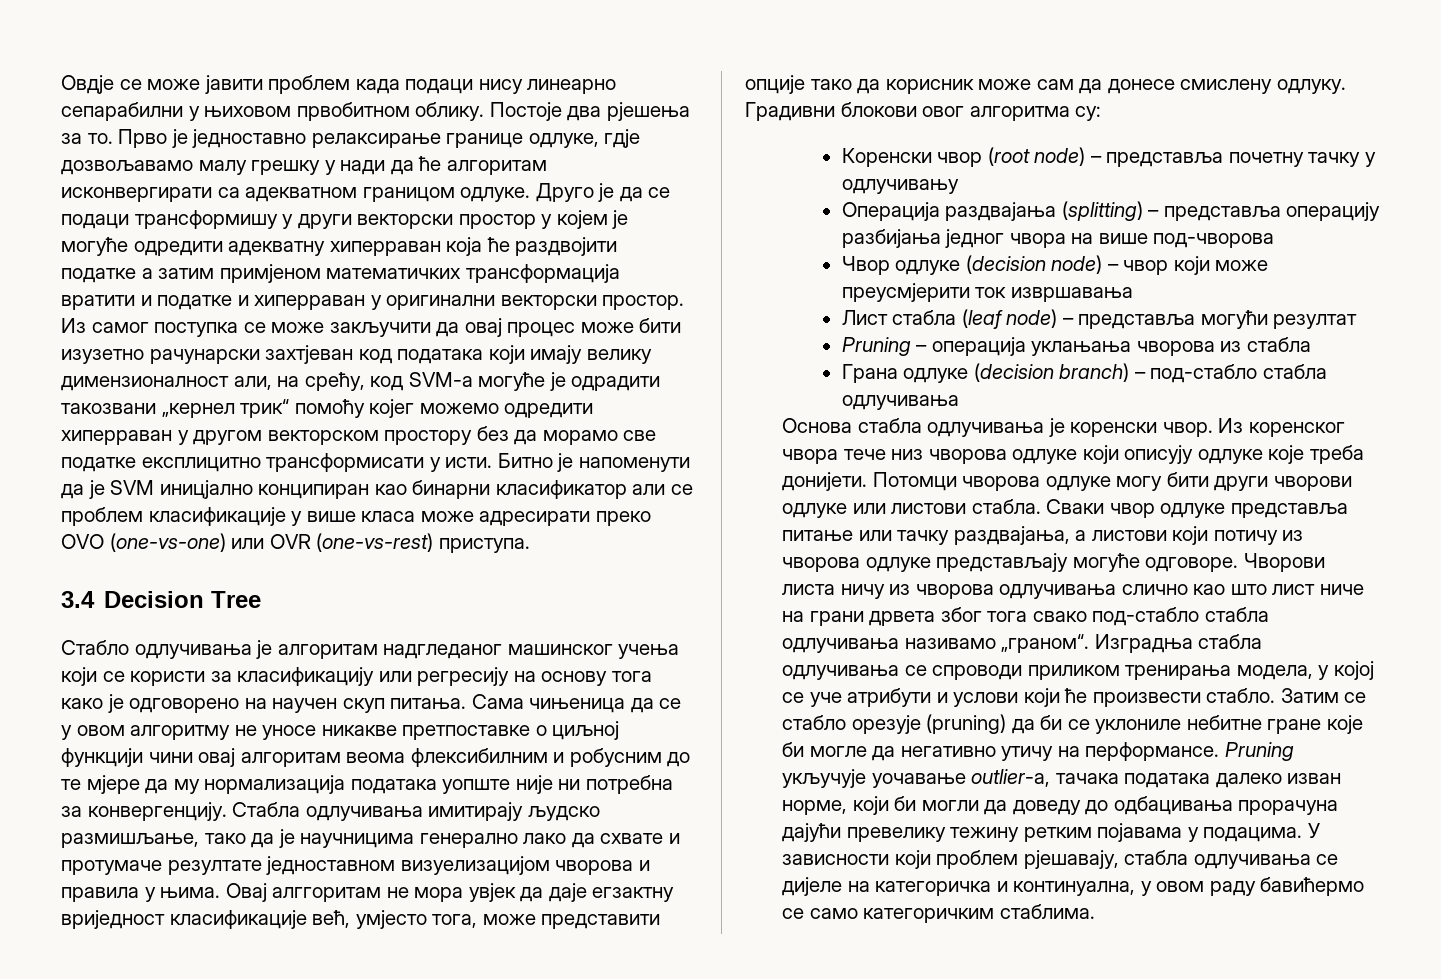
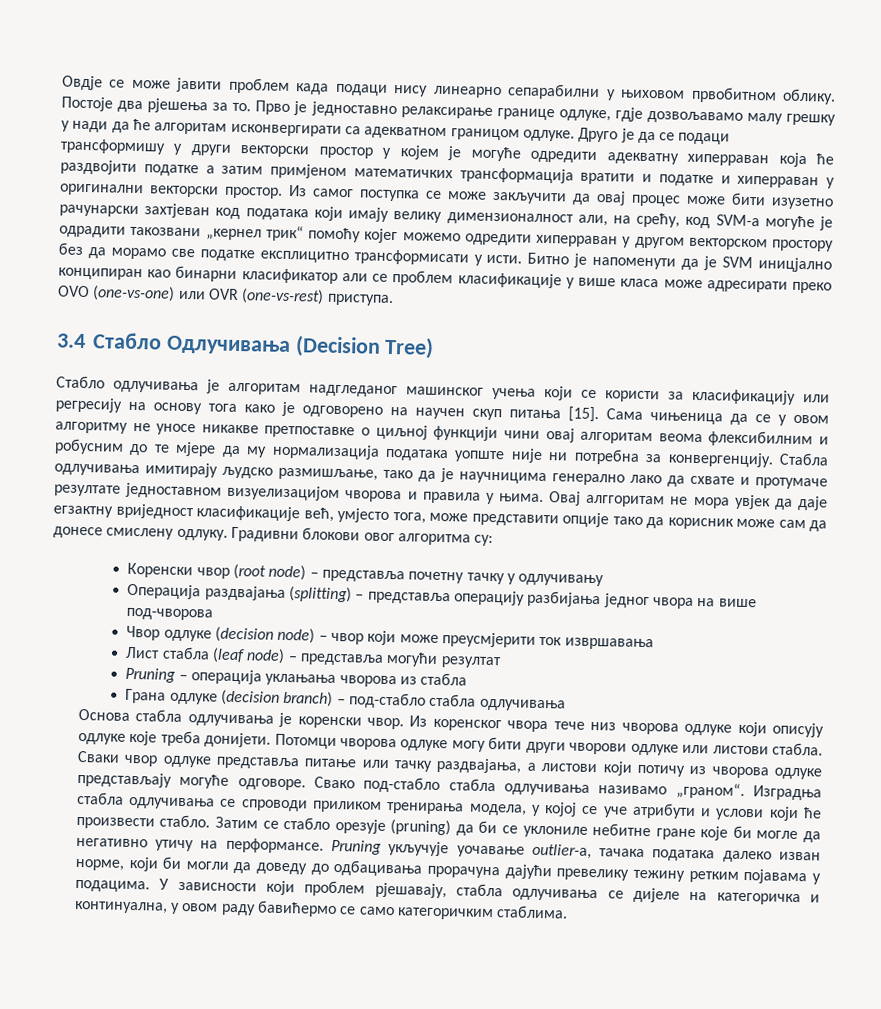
- 3.4 Decision Tree
+ 3.4 Стабло Одлучивања (Decision Tree)
- Стабло одлучивања је алгоритам надгледаног машинског учења који се користи за класификацију или регресију на основу тога како је одговорено на научен скуп питања.
+ Стабло одлучивања је алгоритам надгледаног машинског учења који се користи за класификацију или регресију на основу тога како је одговорено на научен скуп питања [15].
- Чворови листа ничу из чворова одлучивања слично као што лист ниче на грани дрвета због тога свако под-стабло стабла одлучивања називамо „граном“.
+ Свако под-стабло стабла одлучивања називамо „граном“.

